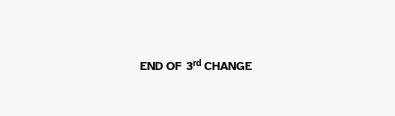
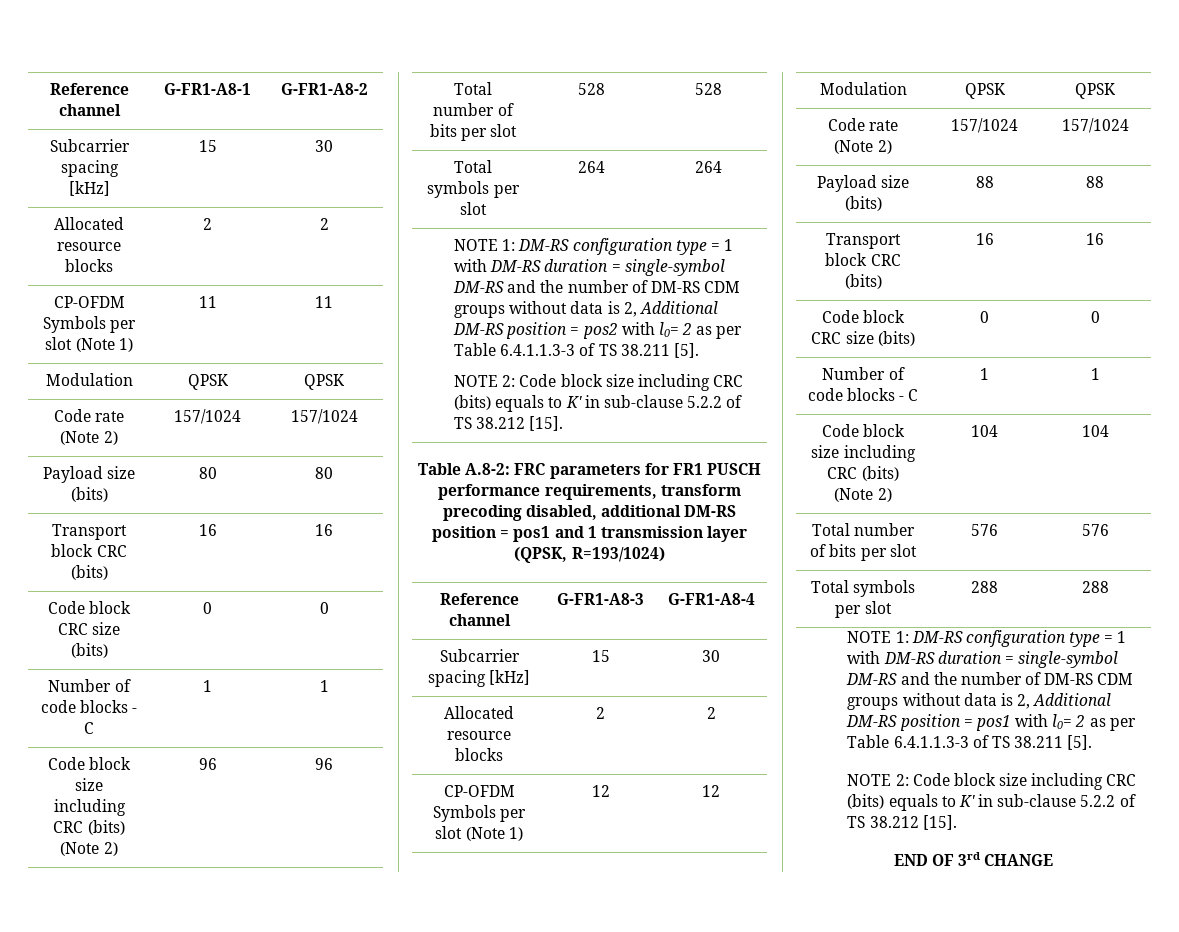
+ Reference channel | G-FR1-A8-1 | G-FR1-A8-2
+ Subcarrier spacing [kHz] | 15 | 30
+ Allocated resource blocks | 2 | 2
+ CP-OFDM Symbols per slot (Note 1) | 11 | 11
+ Modulation | QPSK | QPSK
+ Code rate (Note 2) | 157/1024 | 157/1024
+ Payload size (bits) | 80 | 80
+ Transport block CRC (bits) | 16 | 16
+ Code block CRC size (bits) | 0 | 0
+ Number of code blocks - C | 1 | 1
+ Code block size including CRC (bits) (Note 2) | 96 | 96
+ Total number of bits per slot | 528 | 528
+ Total symbols per slot | 264 | 264
+ NOTE 1: DM-RS configuration type = 1 with DM-RS duration = single-symbol DM-RS and the number of DM-RS CDM groups without data is 2, Additional DM-RS position = pos2 with l0= 2 as per Table 6.4.1.1.3-3 of TS 38.211 [5].
+ NOTE 2: Code block size including CRC (bits) equals to K' in sub-clause 5.2.2 of TS 38.212 [15].
+ Table A.8-2: FRC parameters for FR1 PUSCH performance requirements, transform precoding disabled, additional DM-RS position = pos1 and 1 transmission layer (QPSK, R=193/1024)
+ Reference channel | G-FR1-A8-3 | G-FR1-A8-4
+ Subcarrier spacing [kHz] | 15 | 30
+ Allocated resource blocks | 2 | 2
+ CP-OFDM Symbols per slot (Note 1) | 12 | 12
+ Modulation | QPSK | QPSK
+ Code rate (Note 2) | 157/1024 | 157/1024
+ Payload size (bits) | 88 | 88
+ Transport block CRC (bits) | 16 | 16
+ Code block CRC size (bits) | 0 | 0
+ Number of code blocks - C | 1 | 1
+ Code block size including CRC (bits) (Note 2) | 104 | 104
+ Total number of bits per slot | 576 | 576
+ Total symbols per slot | 288 | 288
+ NOTE 1: DM-RS configuration type = 1 with DM-RS duration = single-symbol DM-RS and the number of DM-RS CDM groups without data is 2, Additional DM-RS position = pos1 with l0= 2 as per Table 6.4.1.1.3-3 of TS 38.211 [5].
+ NOTE 2: Code block size including CRC (bits) equals to K' in sub-clause 5.2.2 of TS 38.212 [15].

